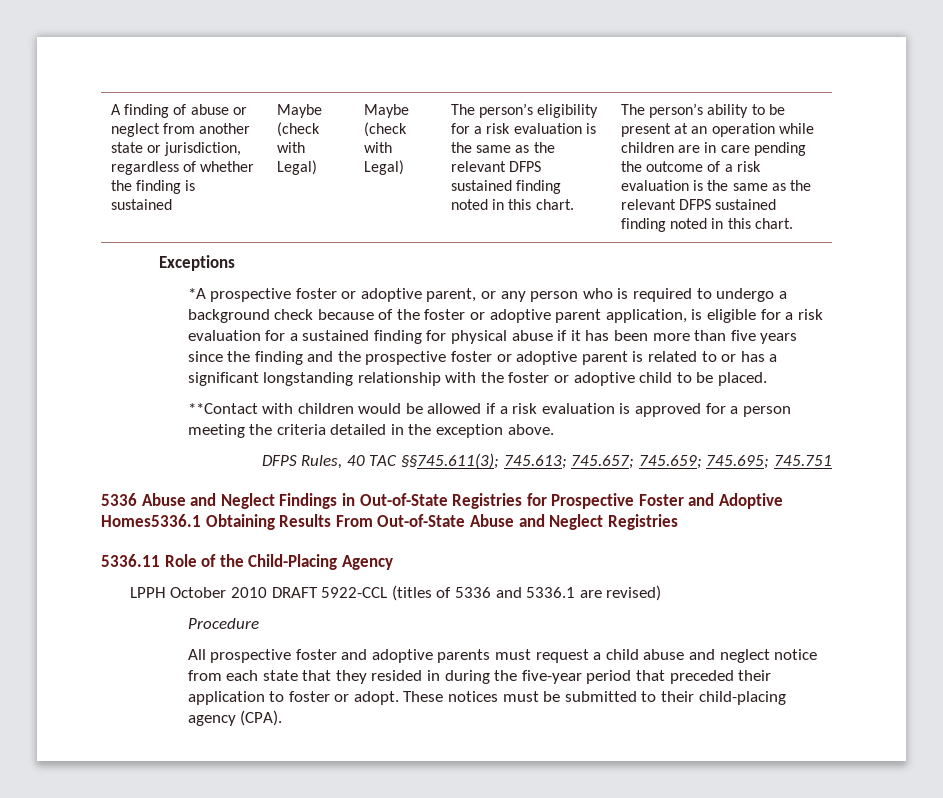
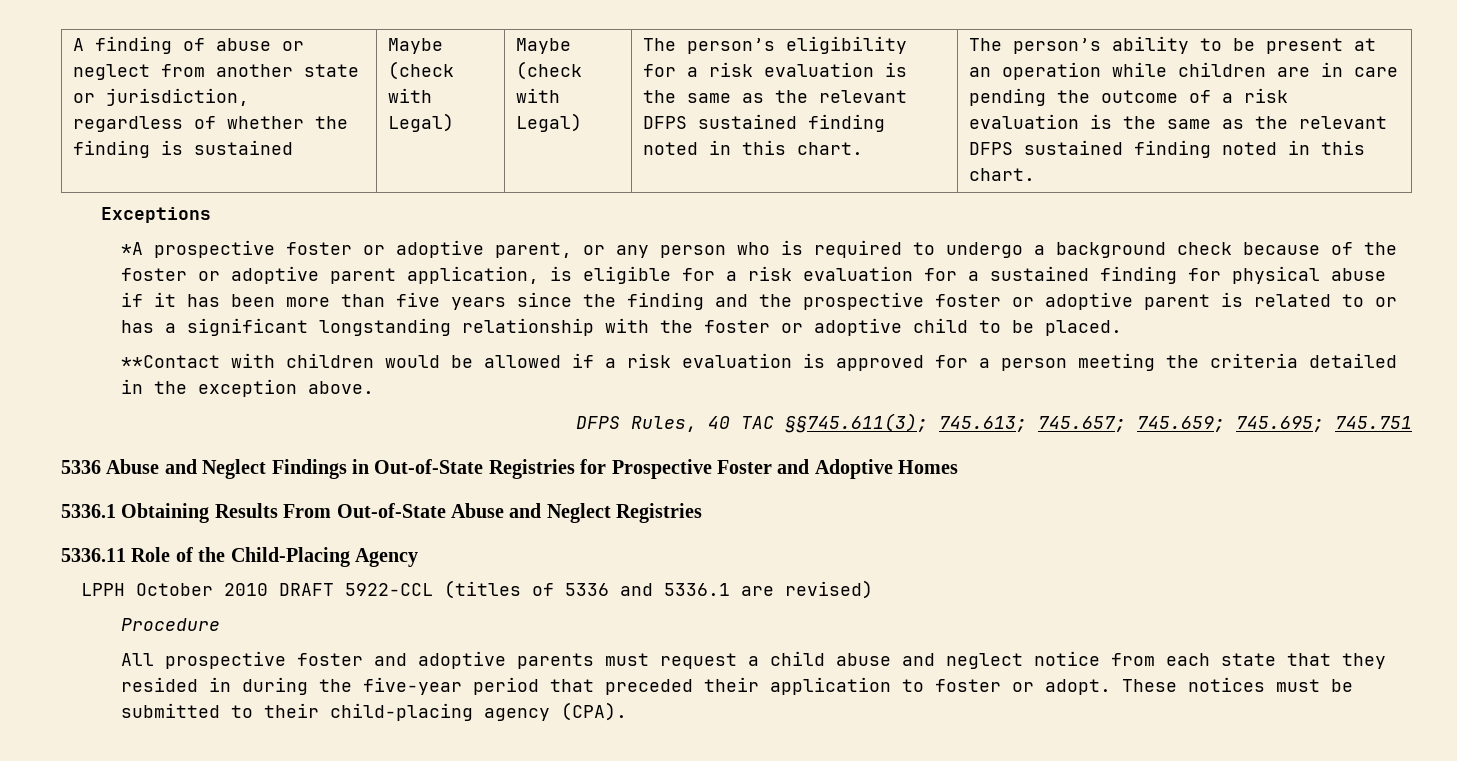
- 5336 Abuse and Neglect Findings in Out-of-State Registries for Prospective Foster and Adoptive Homes5336.1 Obtaining Results From Out-of-State Abuse and Neglect Registries
+ 5336 Abuse and Neglect Findings in Out-of-State Registries for Prospective Foster and Adoptive Homes
+ 5336.1 Obtaining Results From Out-of-State Abuse and Neglect Registries

